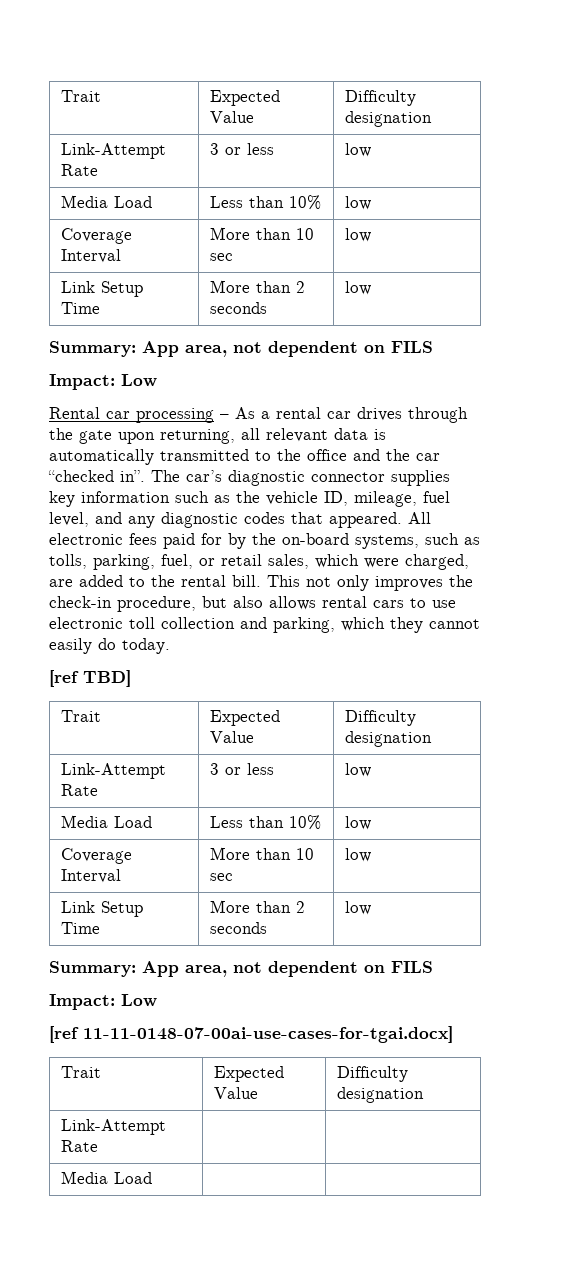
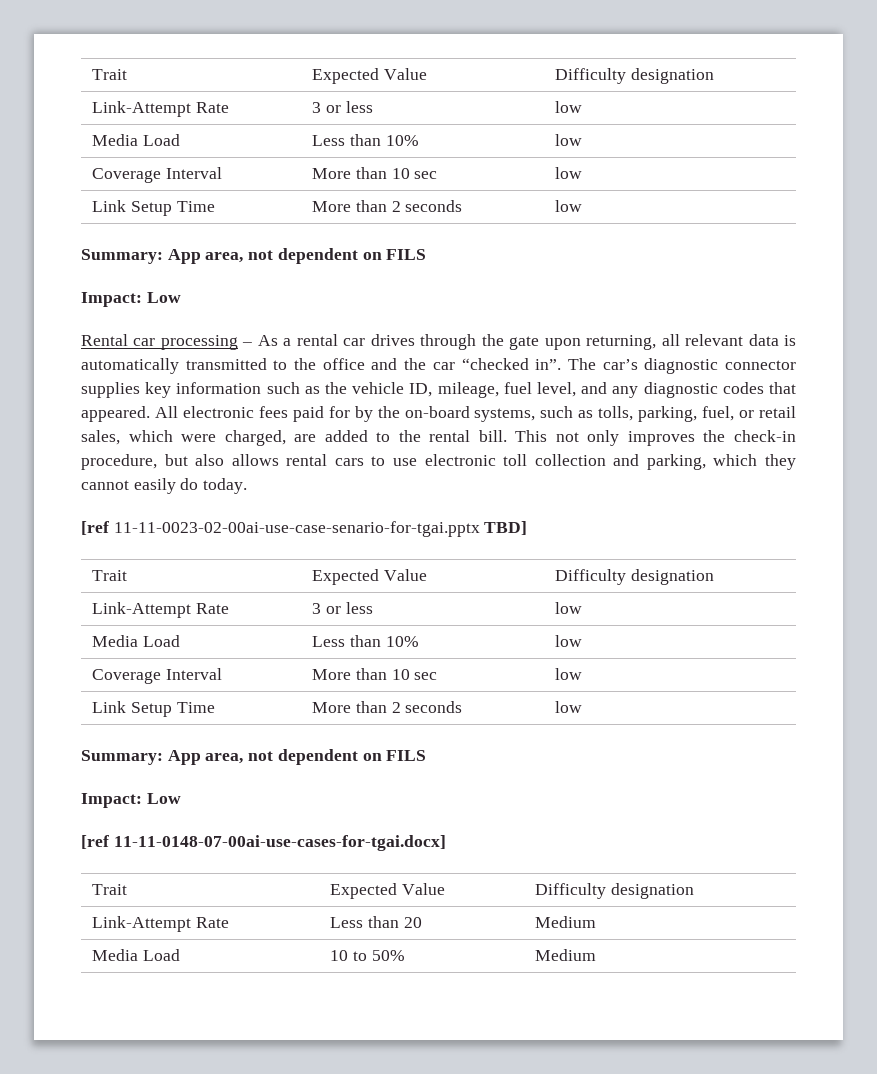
- [ref TBD]
+ [ref 11-11-0023-02-00ai-use-case-senario-for-tgai.pptx TBD]
- Link-Attempt Rate | |
- Media Load | |
+ Link-Attempt Rate | Less than 20 | Medium
+ Media Load | 10 to 50% | Medium

